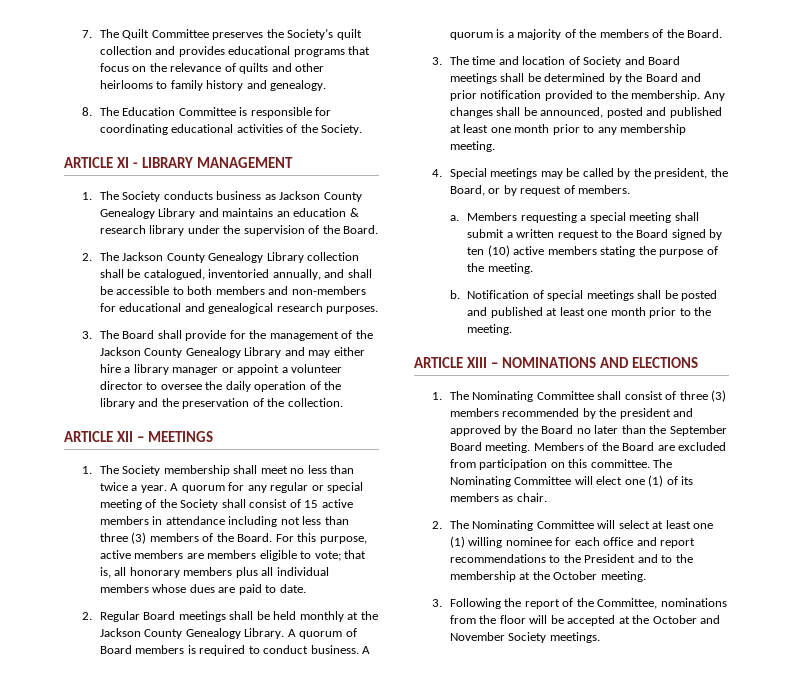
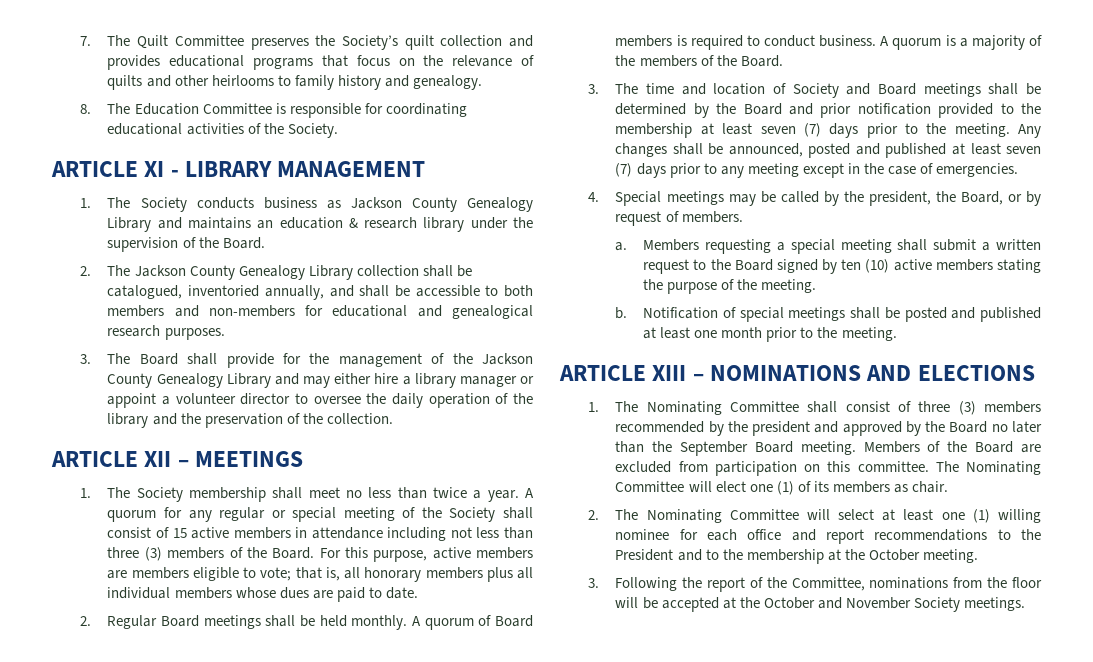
- 2. Regular Board meetings shall be held monthly at the Jackson County Genealogy Library.
+ 2. Regular Board meetings shall be held monthly.
- 3. The time and location of Society and Board meetings shall be determined by the Board and prior notification provided to the membership.
+ 3. The time and location of Society and Board meetings shall be determined by the Board and prior notification provided to the membership at least seven (7) days prior to the meeting.
- Any changes shall be announced, posted and published at least one month prior to any membership meeting.
+ Any changes shall be announced, posted and published at least seven (7) days prior to any meeting except in the case of emergencies.

